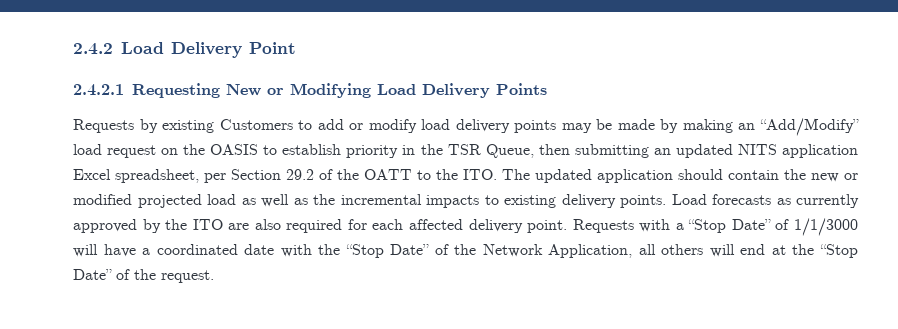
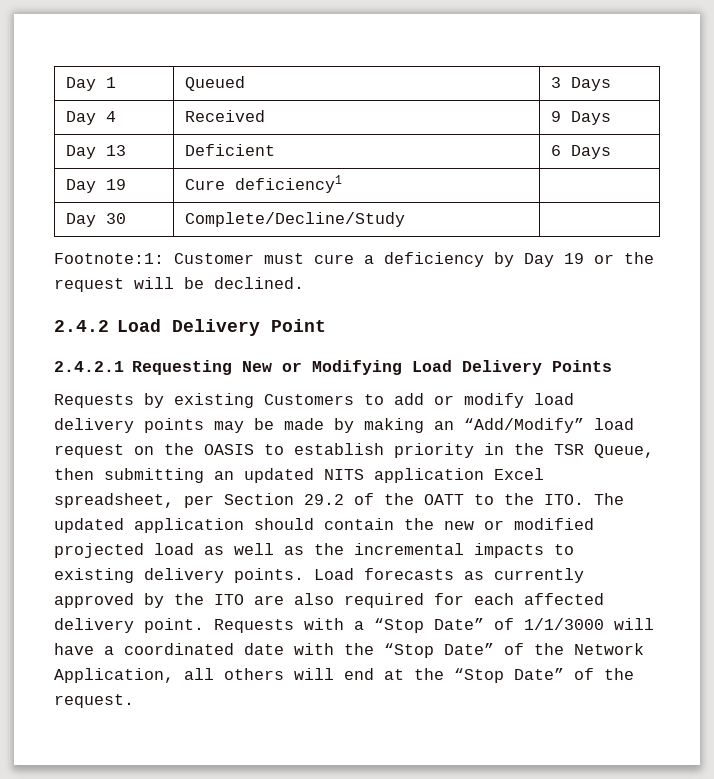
+ Day 1 | Queued | 3 Days
+ Day 4 | Received | 9 Days
+ Day 13 | Deficient | 6 Days
+ Day 19 | Cure deficiency1 |
+ Day 30 | Complete/Decline/Study |
+ Footnote:1: Customer must cure a deficiency by Day 19 or the request will be declined.

